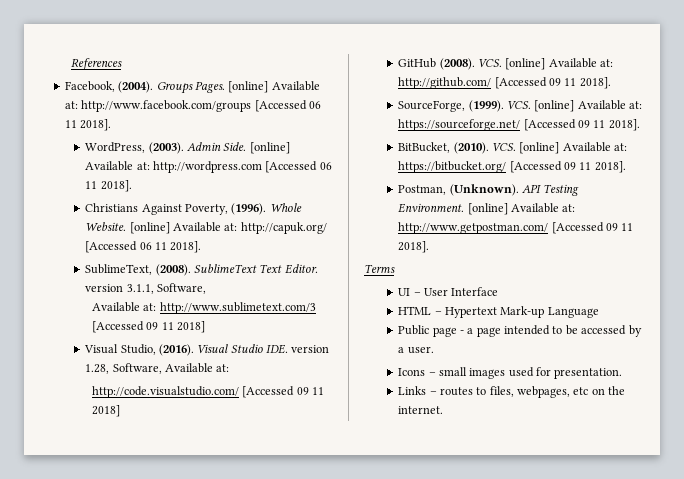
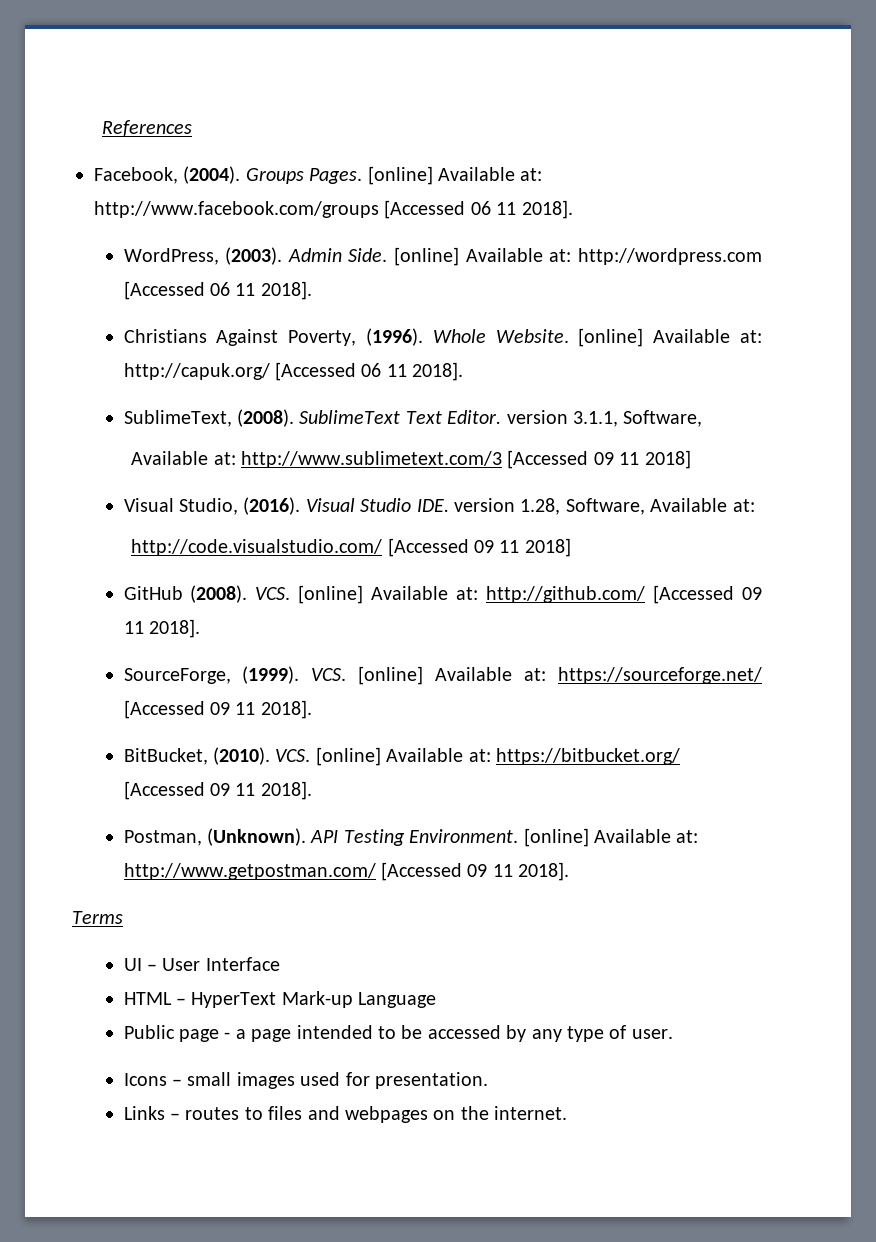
- HTML – Hypertext Mark-up Language
+ HTML – HyperText Mark-up Language
- Public page - a page intended to be accessed by a user.
+ Public page - a page intended to be accessed by any type of user.
- Links – routes to files, webpages, etc on the internet.
+ Links – routes to files and webpages on the internet.

